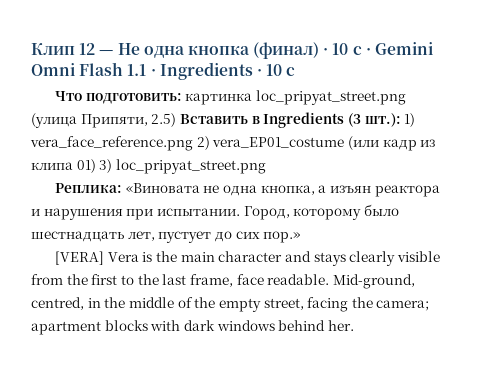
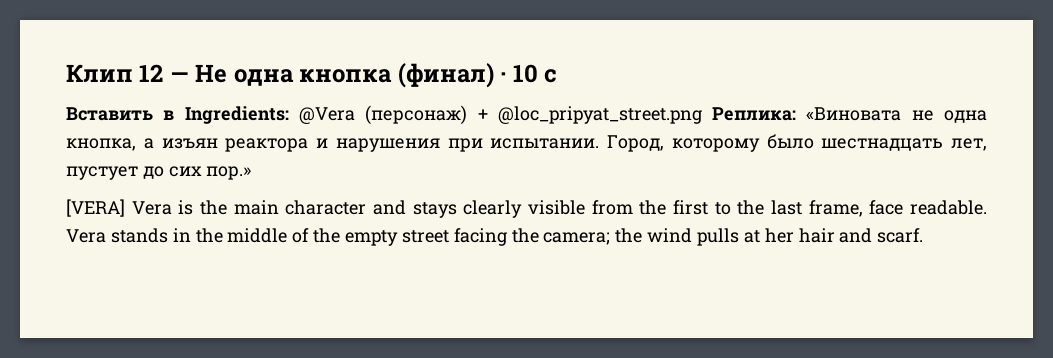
- Клип 12 — Не одна кнопка (финал) · 10 с · Gemini Omni Flash 1.1 · Ingredients · 10 с
- Что подготовить: картинка loc_pripyat_street.png (улица Припяти, 2.5) Вставить в Ingredients (3 шт.): 1) vera_face_reference.png 2) vera_EP01_costume (или кадр из клипа 01) 3) loc_pripyat_street.png
- Реплика: «Виновата не одна кнопка, а изъян реактора и нарушения при испытании.
+ Клип 12 — Не одна кнопка (финал) · 10 с
+ Вставить в Ingredients: @Vera (персонаж) + @loc_pripyat_street.png Реплика: «Виновата не одна кнопка, а изъян реактора и нарушения при испытании.
- Mid-ground, centred, in the middle of the empty street, facing the camera; apartment blocks with dark windows behind her.
+ Vera stands in the middle of the empty street facing the camera; the wind pulls at her hair and scarf.

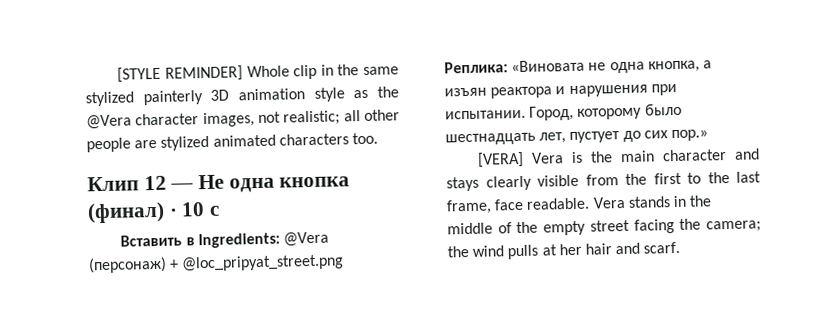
+ [STYLE REMINDER] Whole clip in the same stylized painterly 3D animation style as the @Vera character images, not realistic; all other people are stylized animated characters too.

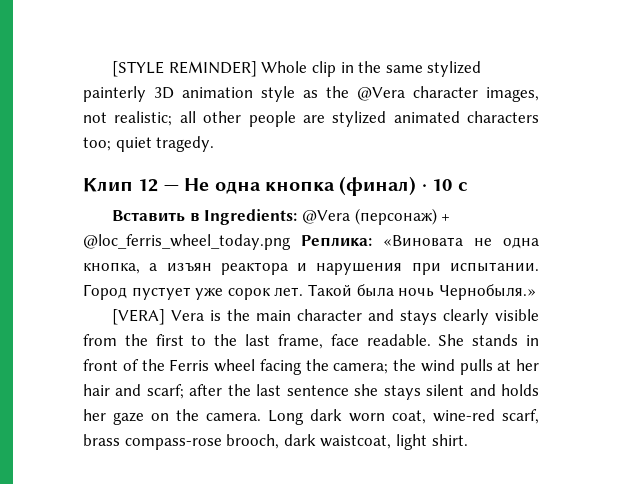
- [STYLE REMINDER] Whole clip in the same stylized painterly 3D animation style as the @Vera character images, not realistic; all other people are stylized animated characters too.
+ [STYLE REMINDER] Whole clip in the same stylized painterly 3D animation style as the @Vera character images, not realistic; all other people are stylized animated characters too; quiet tragedy.
- Вставить в Ingredients: @Vera (персонаж) + @loc_pripyat_street.png Реплика: «Виновата не одна кнопка, а изъян реактора и нарушения при испытании.
+ Вставить в Ingredients: @Vera (персонаж) + @loc_ferris_wheel_today.png Реплика: «Виновата не одна кнопка, а изъян реактора и нарушения при испытании.
- Город, которому было шестнадцать лет, пустует до сих пор.»
+ Город пустует уже сорок лет. Такой была ночь Чернобыля.»
- Vera stands in the middle of the empty street facing the camera; the wind pulls at her hair and scarf.
+ She stands in front of the Ferris wheel facing the camera; the wind pulls at her hair and scarf; after the last sentence she stays silent and holds her gaze on the camera. Long dark worn coat, wine-red scarf, brass compass-rose brooch, dark waistcoat, light shirt.

